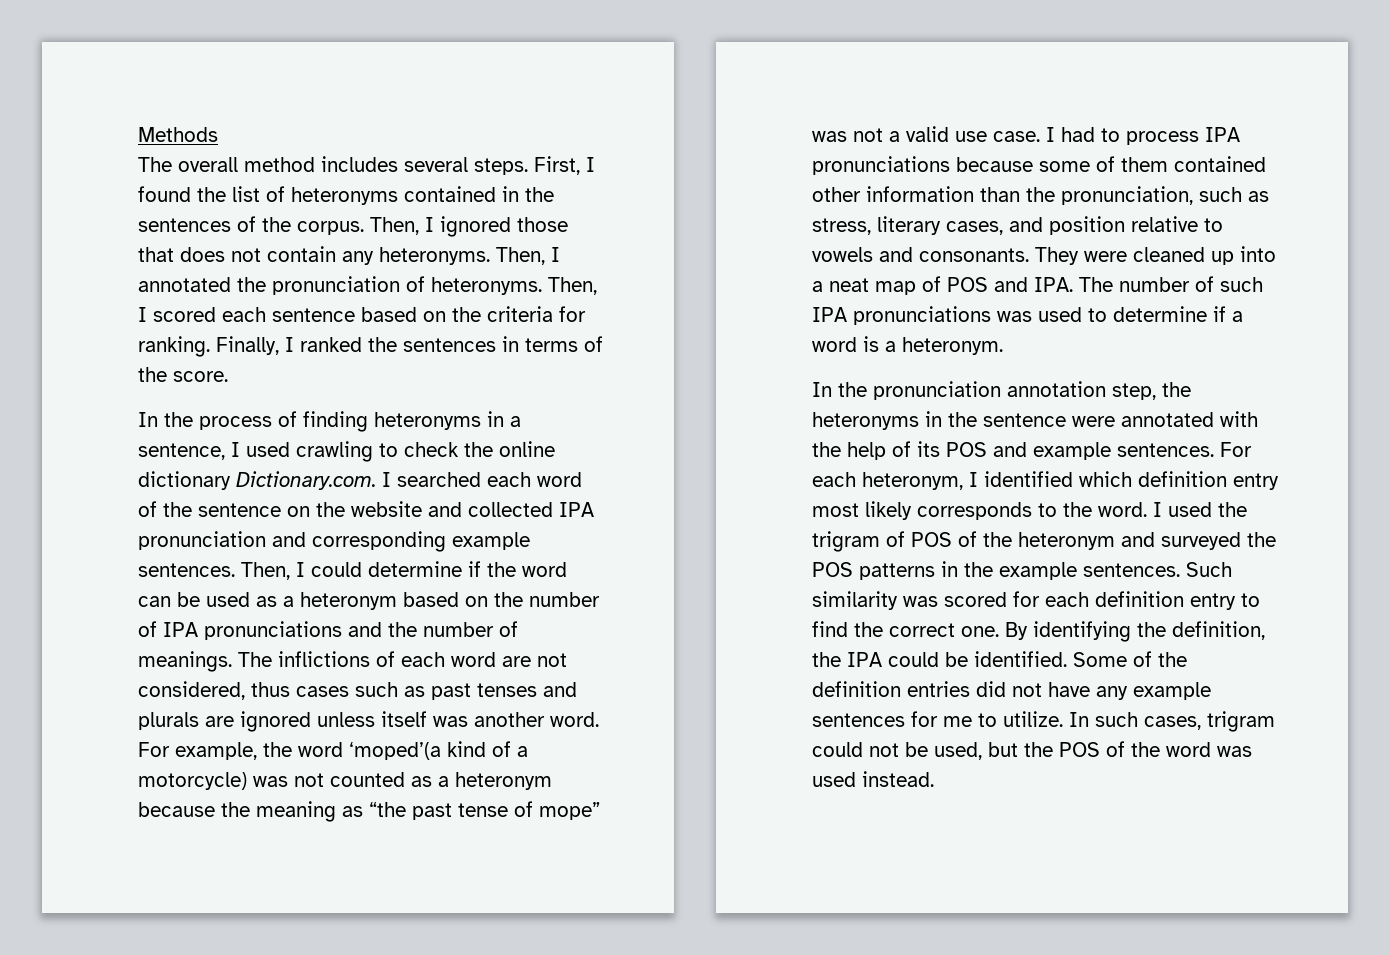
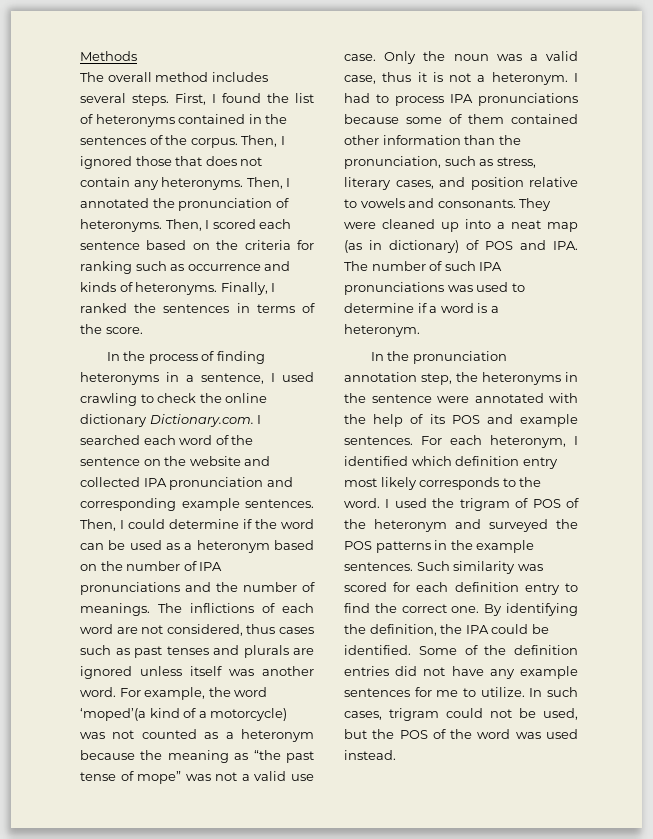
- Then, I scored each sentence based on the criteria for ranking.
+ Then, I scored each sentence based on the criteria for ranking such as occurrence and kinds of heteronyms.
+ Only the noun was a valid case, thus it is not a heteronym.
- They were cleaned up into a neat map of POS and IPA. The number of such IPA pronunciations was used to determine if a word is a heteronym.
+ They were cleaned up into a neat map (as in dictionary) of POS and IPA. The number of such IPA pronunciations was used to determine if a word is a heteronym.

